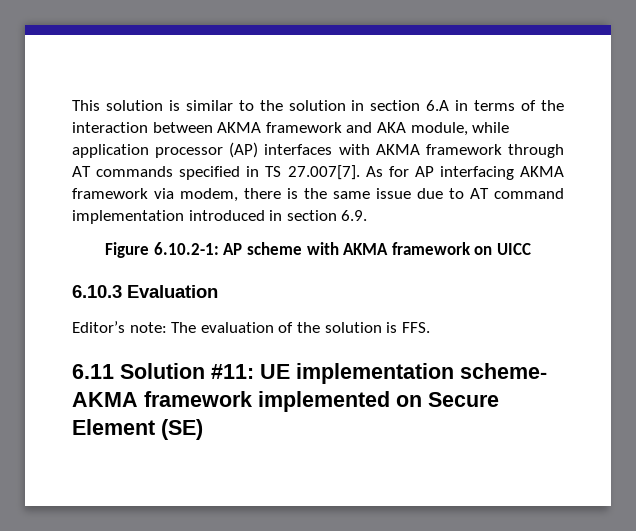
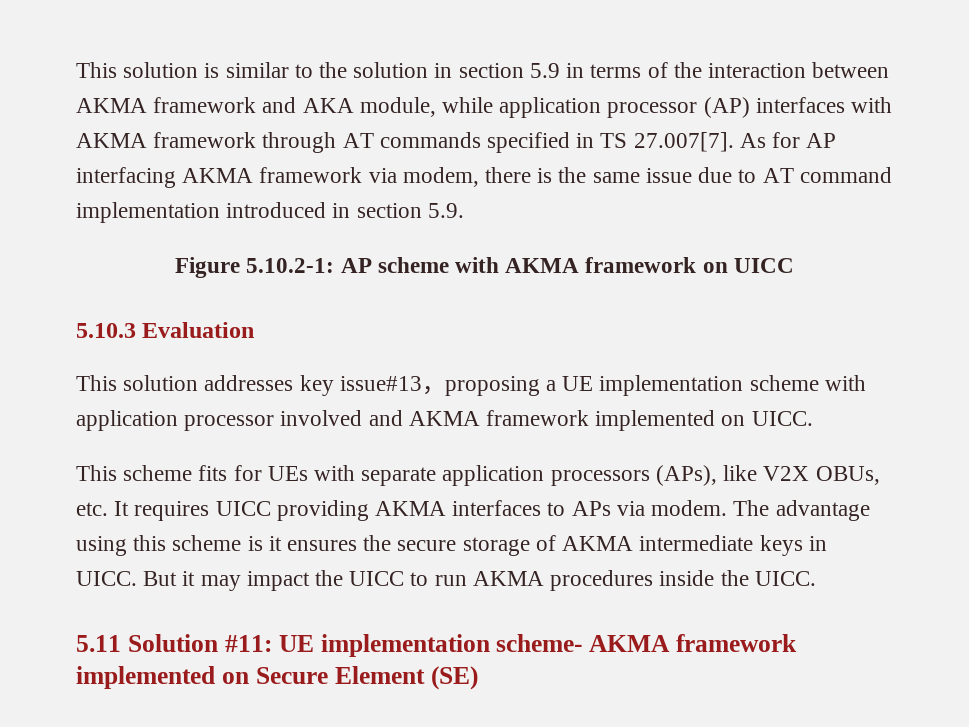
- This solution is similar to the solution in section 6.A in terms of the interaction between AKMA framework and AKA module, while application processor (AP) interfaces with AKMA framework through AT commands specified in TS 27.007[7]. As for AP interfacing AKMA framework via modem, there is the same issue due to AT command implementation introduced in section 6.9.
+ This solution is similar to the solution in section 5.9 in terms of the interaction between AKMA framework and AKA module, while application processor (AP) interfaces with AKMA framework through AT commands specified in TS 27.007[7]. As for AP interfacing AKMA framework via modem, there is the same issue due to AT command implementation introduced in section 5.9.
- Figure 6.10.2-1: AP scheme with AKMA framework on UICC
+ Figure 5.10.2-1: AP scheme with AKMA framework on UICC
- 6.10.3 Evaluation
+ 5.10.3 Evaluation
- Editor’s note: The evaluation of the solution is FFS.
- 6.11 Solution #11: UE implementation scheme- AKMA framework implemented on Secure Element (SE)
+ This solution addresses key issue#13，proposing a UE implementation scheme with application processor involved and AKMA framework implemented on UICC.
+ This scheme fits for UEs with separate application processors (APs), like V2X OBUs, etc. It requires UICC providing AKMA interfaces to APs via modem. The advantage using this scheme is it ensures the secure storage of AKMA intermediate keys in UICC. But it may impact the UICC to run AKMA procedures inside the UICC.
+ 5.11 Solution #11: UE implementation scheme- AKMA framework implemented on Secure Element (SE)

